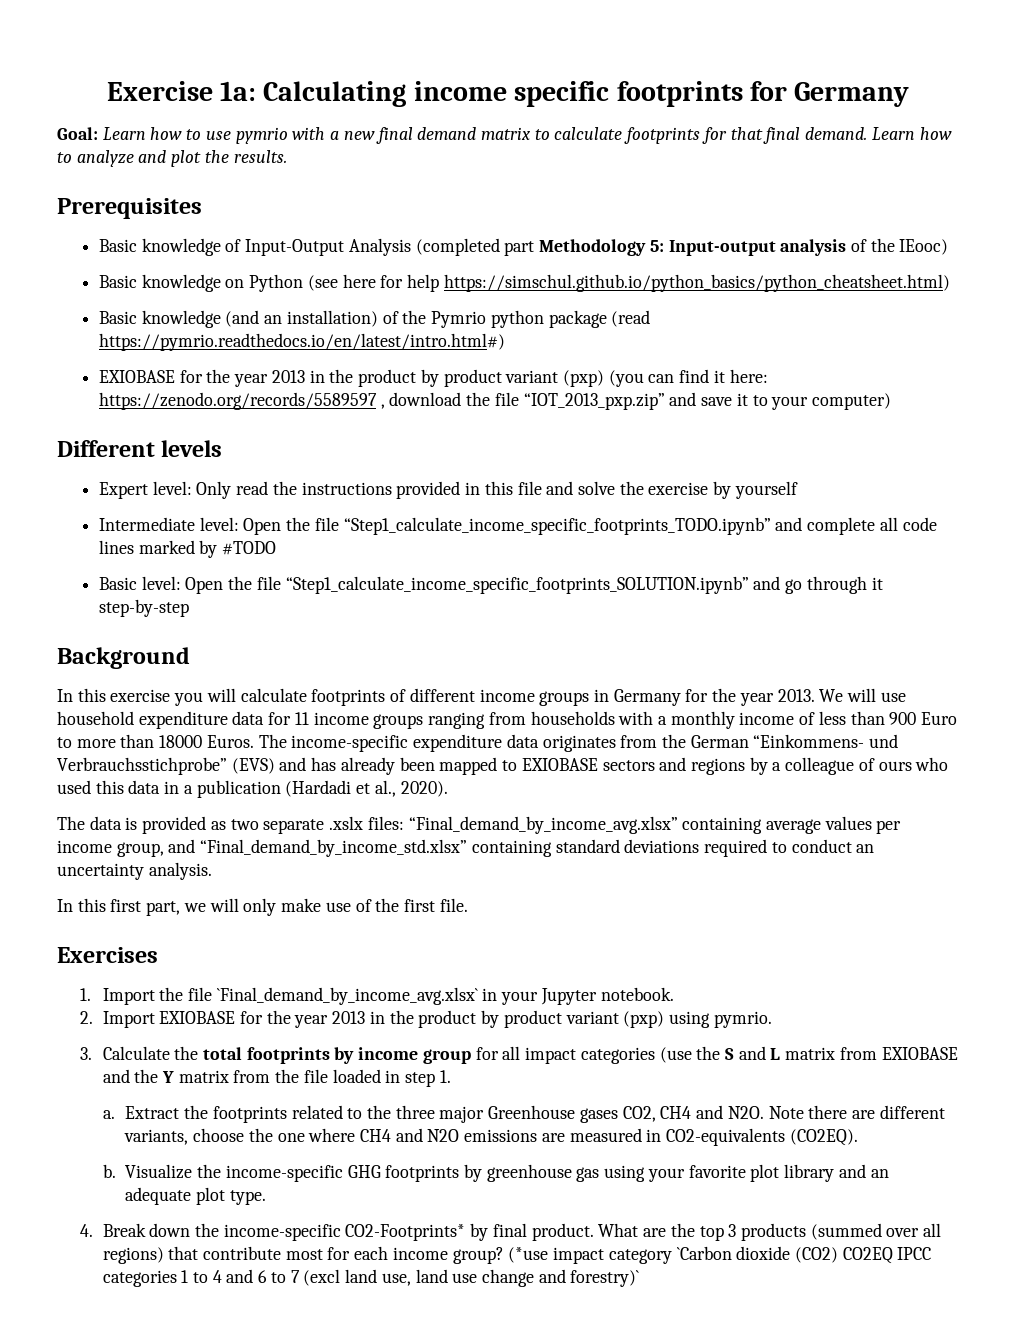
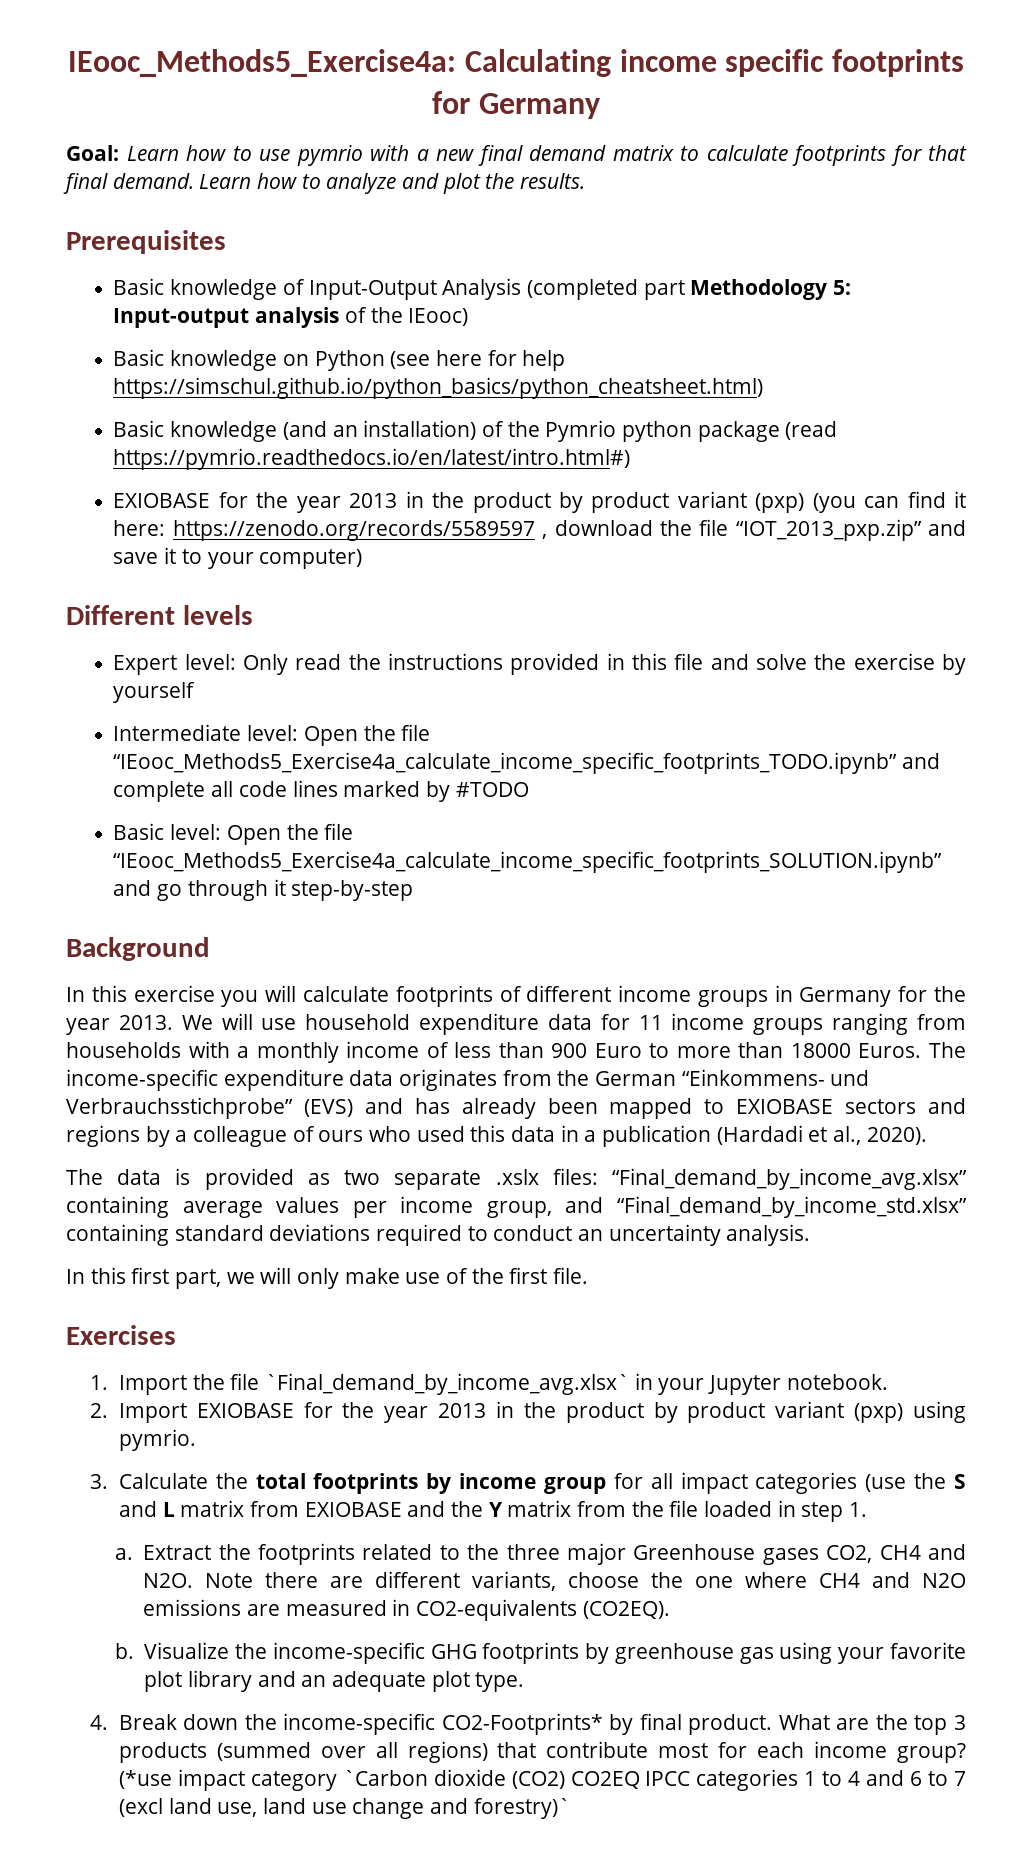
- Exercise 1a: Calculating income specific footprints for Germany
+ IEooc_Methods5_Exercise4a: Calculating income specific footprints for Germany
- Intermediate level: Open the file “Step1_calculate_income_specific_footprints_TODO.ipynb” and complete all code lines marked by #TODO
+ Intermediate level: Open the file “IEooc_Methods5_Exercise4a_calculate_income_specific_footprints_TODO.ipynb” and complete all code lines marked by #TODO
- Basic level: Open the file “Step1_calculate_income_specific_footprints_SOLUTION.ipynb” and go through it step-by-step
+ Basic level: Open the file “IEooc_Methods5_Exercise4a_calculate_income_specific_footprints_SOLUTION.ipynb” and go through it step-by-step

